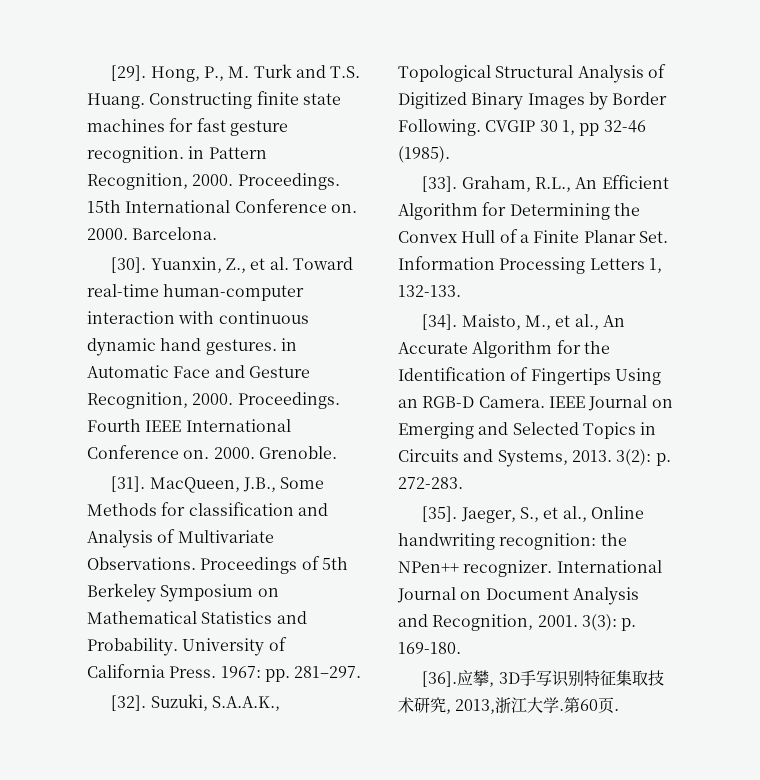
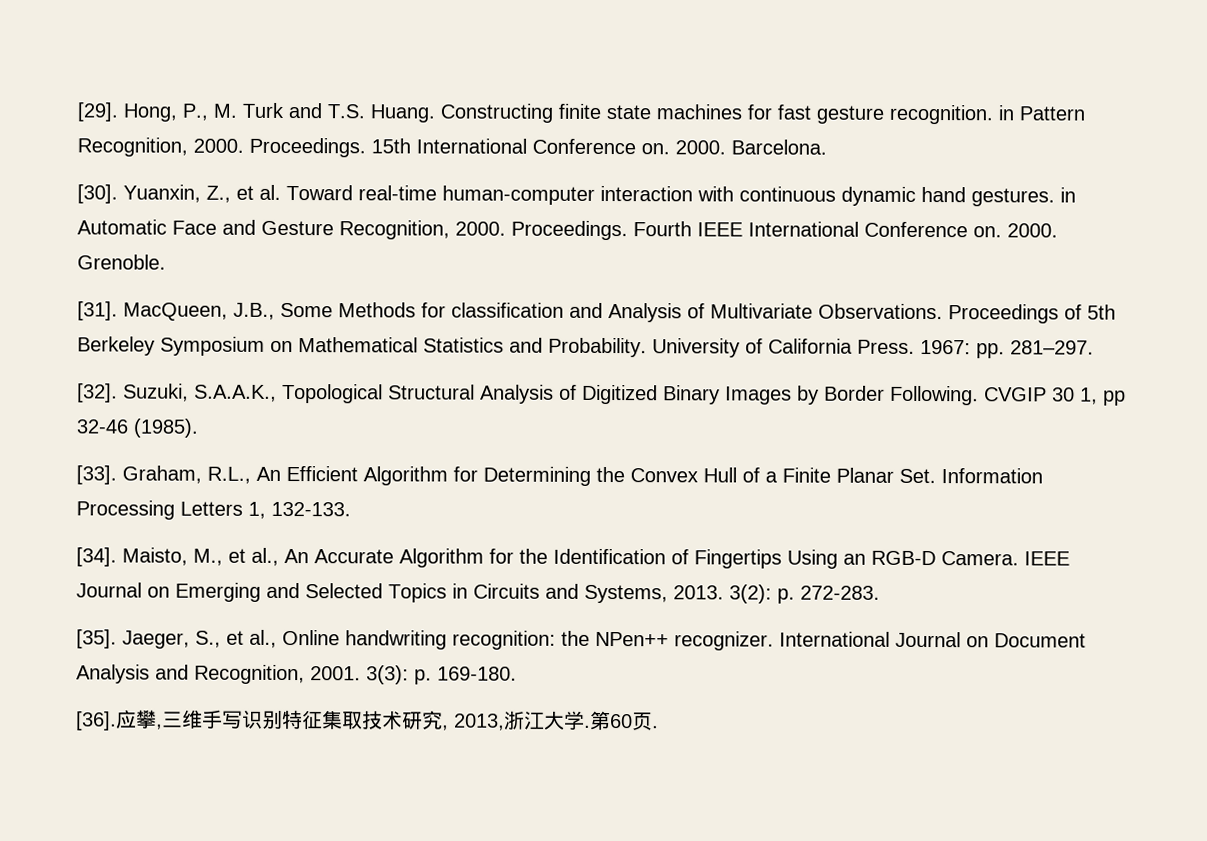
- 应攀, 3D手写识别特征集取技术研究, 2013,浙江大学.
+ 应攀,三维手写识别特征集取技术研究, 2013,浙江大学.

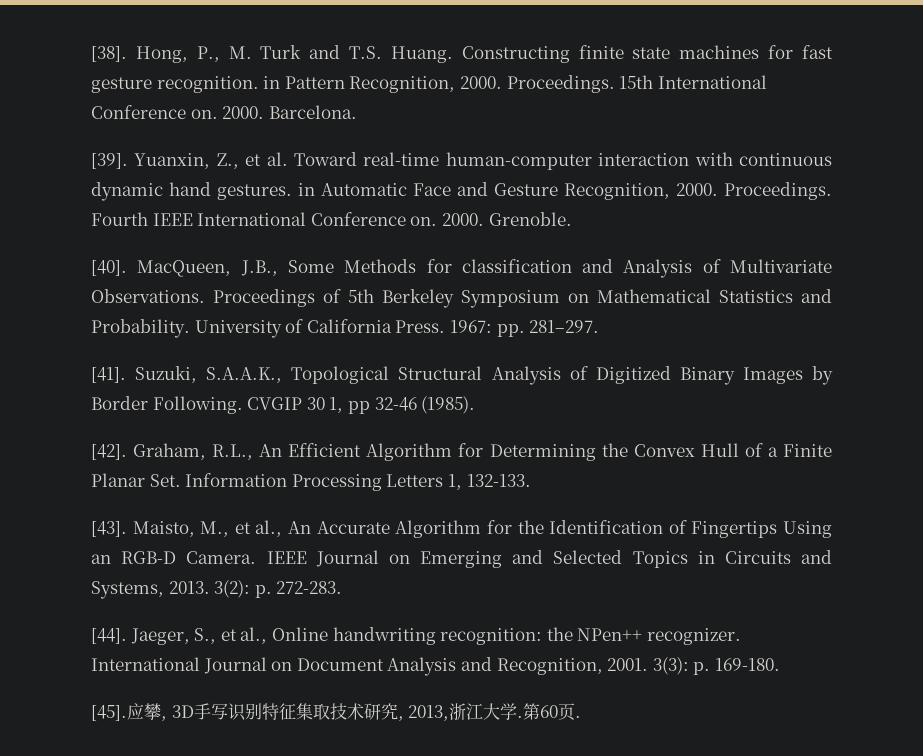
- [29].
+ [38].
- [30].
+ [39].
- [31].
+ [40].
- [32].
+ [41].
- [33].
+ [42].
- [34].
+ [43].
- [35].
+ [44].
- [36].
+ [45].
- 应攀,三维手写识别特征集取技术研究, 2013,浙江大学.
+ 应攀, 3D手写识别特征集取技术研究, 2013,浙江大学.

